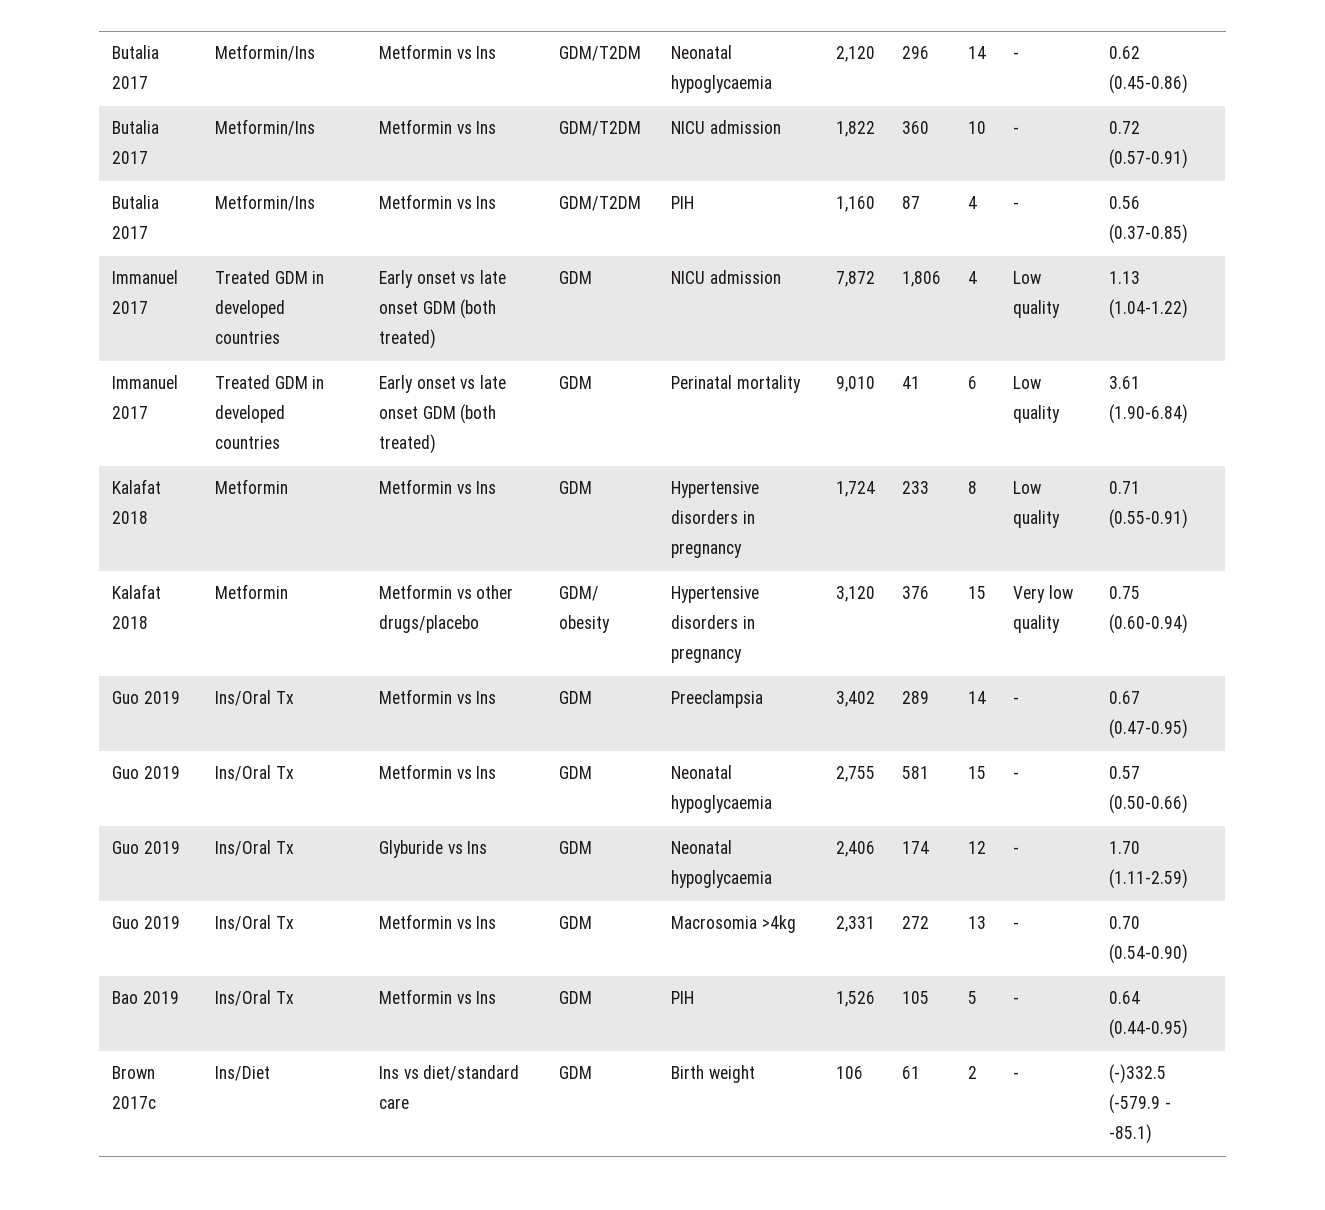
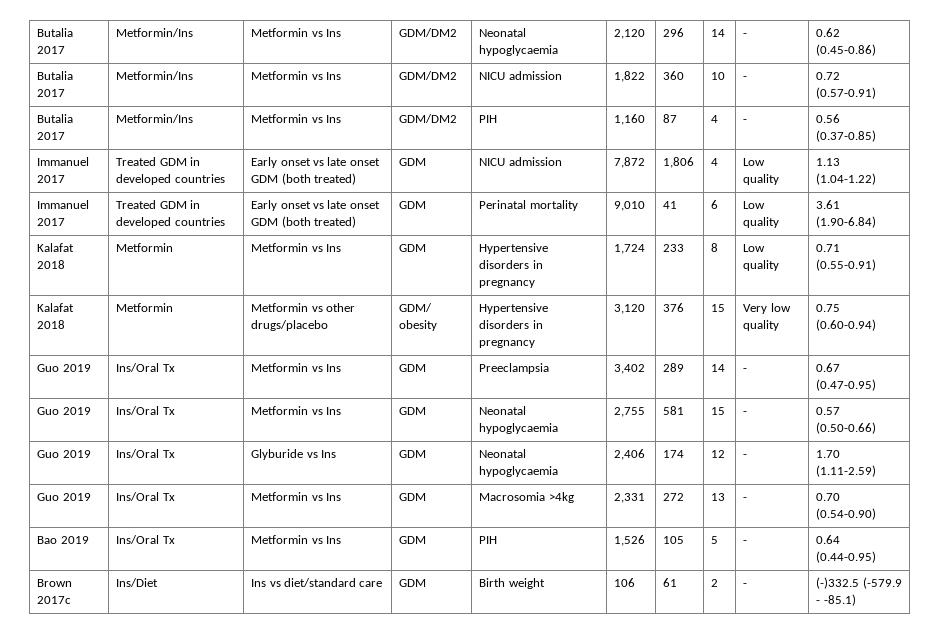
- Butalia 2017 | Metformin/Ins | Metformin vs Ins | GDM/T2DM | Neonatal hypoglycaemia | 2,120 | 296 | 14 | - | 0.62 (0.45-0.86)
+ Butalia 2017 | Metformin/Ins | Metformin vs Ins | GDM/DM2 | Neonatal hypoglycaemia | 2,120 | 296 | 14 | - | 0.62 (0.45-0.86)
- Butalia 2017 | Metformin/Ins | Metformin vs Ins | GDM/T2DM | NICU admission | 1,822 | 360 | 10 | - | 0.72 (0.57-0.91)
+ Butalia 2017 | Metformin/Ins | Metformin vs Ins | GDM/DM2 | NICU admission | 1,822 | 360 | 10 | - | 0.72 (0.57-0.91)
- Butalia 2017 | Metformin/Ins | Metformin vs Ins | GDM/T2DM | PIH | 1,160 | 87 | 4 | - | 0.56 (0.37-0.85)
+ Butalia 2017 | Metformin/Ins | Metformin vs Ins | GDM/DM2 | PIH | 1,160 | 87 | 4 | - | 0.56 (0.37-0.85)

